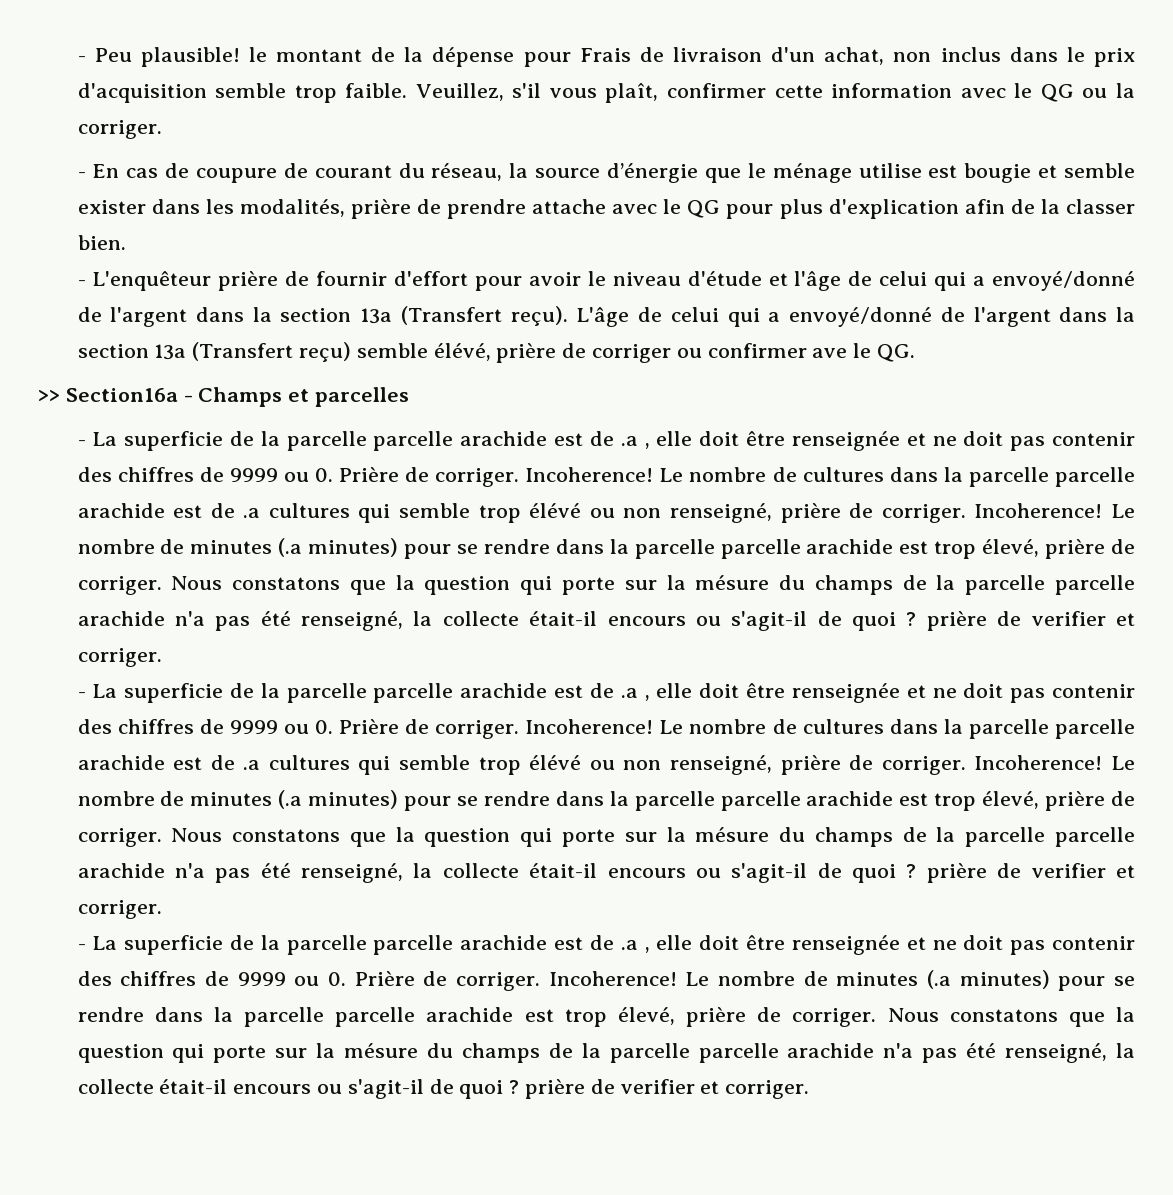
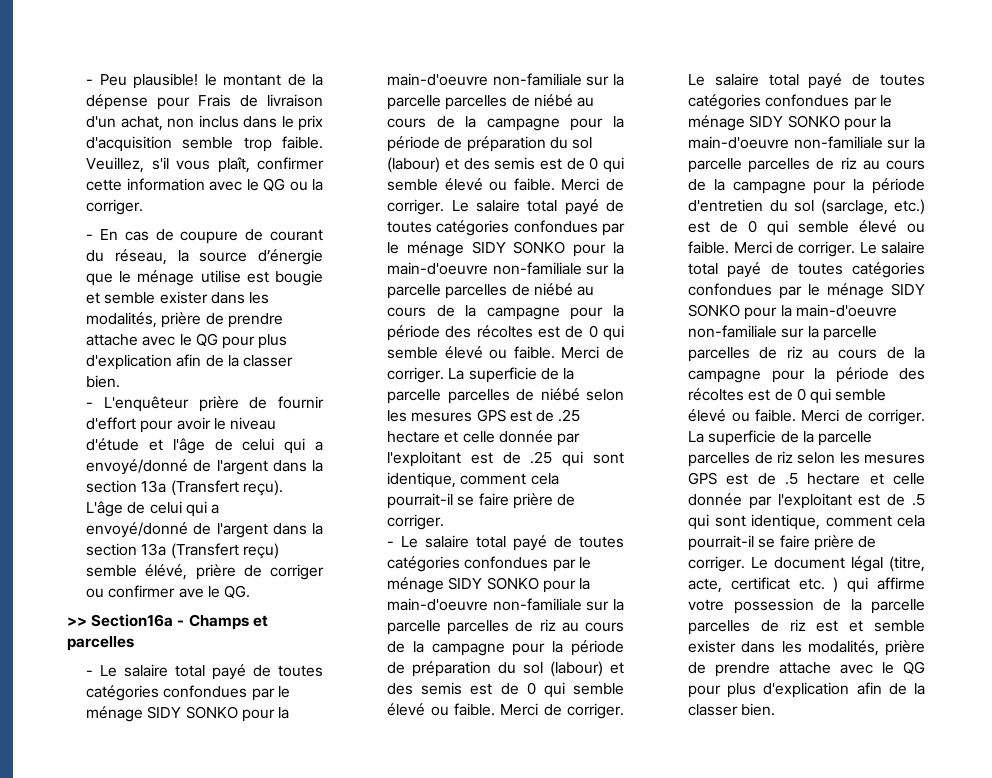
  >> Section16a - Champs et parcelles
- - La superficie de la parcelle parcelle arachide est de .a , elle doit être renseignée et ne doit pas contenir des chiffres de 9999 ou 0. Prière de corriger. Incoherence! Le nombre de cultures dans la parcelle parcelle arachide est de .a cultures qui semble trop élévé ou non renseigné, prière de corriger. Incoherence! Le nombre de minutes (.a minutes) pour se rendre dans la parcelle parcelle arachide est trop élevé, prière de corriger. Nous constatons que la question qui porte sur la mésure du champs de la parcelle parcelle arachide n'a pas été renseigné, la collecte était-il encours ou s'agit-il de quoi ? prière de verifier et corriger.
- - La superficie de la parcelle parcelle arachide est de .a , elle doit être renseignée et ne doit pas contenir des chiffres de 9999 ou 0. Prière de corriger. Incoherence! Le nombre de cultures dans la parcelle parcelle arachide est de .a cultures qui semble trop élévé ou non renseigné, prière de corriger. Incoherence! Le nombre de minutes (.a minutes) pour se rendre dans la parcelle parcelle arachide est trop élevé, prière de corriger. Nous constatons que la question qui porte sur la mésure du champs de la parcelle parcelle arachide n'a pas été renseigné, la collecte était-il encours ou s'agit-il de quoi ? prière de verifier et corriger.
- - La superficie de la parcelle parcelle arachide est de .a , elle doit être renseignée et ne doit pas contenir des chiffres de 9999 ou 0. Prière de corriger. Incoherence! Le nombre de minutes (.a minutes) pour se rendre dans la parcelle parcelle arachide est trop élevé, prière de corriger. Nous constatons que la question qui porte sur la mésure du champs de la parcelle parcelle arachide n'a pas été renseigné, la collecte était-il encours ou s'agit-il de quoi ? prière de verifier et corriger.
+ - Le salaire total payé de toutes catégories confondues par le ménage SIDY SONKO pour la main-d'oeuvre non-familiale sur la parcelle parcelles de niébé au cours de la campagne pour la période de préparation du sol (labour) et des semis est de 0 qui semble élevé ou faible. Merci de corriger. Le salaire total payé de toutes catégories confondues par le ménage SIDY SONKO pour la main-d'oeuvre non-familiale sur la parcelle parcelles de niébé au cours de la campagne pour la période des récoltes est de 0 qui semble élevé ou faible. Merci de corriger. La superficie de la parcelle parcelles de niébé selon les mesures GPS est de .25 hectare et celle donnée par l'exploitant est de .25 qui sont identique, comment cela pourrait-il se faire prière de corriger.
+ - Le salaire total payé de toutes catégories confondues par le ménage SIDY SONKO pour la main-d'oeuvre non-familiale sur la parcelle parcelles de riz au cours de la campagne pour la période de préparation du sol (labour) et des semis est de 0 qui semble élevé ou faible. Merci de corriger. Le salaire total payé de toutes catégories confondues par le ménage SIDY SONKO pour la main-d'oeuvre non-familiale sur la parcelle parcelles de riz au cours de la campagne pour la période d'entretien du sol (sarclage, etc.) est de 0 qui semble élevé ou faible. Merci de corriger. Le salaire total payé de toutes catégories confondues par le ménage SIDY SONKO pour la main-d'oeuvre non-familiale sur la parcelle parcelles de riz au cours de la campagne pour la période des récoltes est de 0 qui semble élevé ou faible. Merci de corriger. La superficie de la parcelle parcelles de riz selon les mesures GPS est de .5 hectare et celle donnée par l'exploitant est de .5 qui sont identique, comment cela pourrait-il se faire prière de corriger. Le document légal (titre, acte, certificat etc. ) qui affirme votre possession de la parcelle parcelles de riz est et semble exister dans les modalités, prière de prendre attache avec le QG pour plus d'explication afin de la classer bien.

